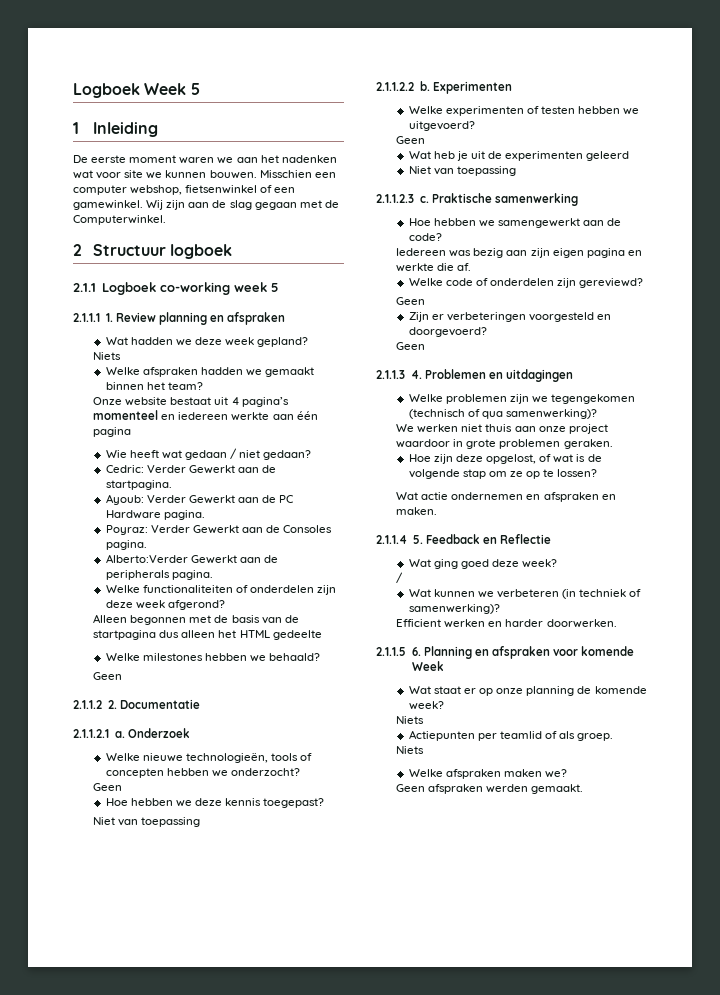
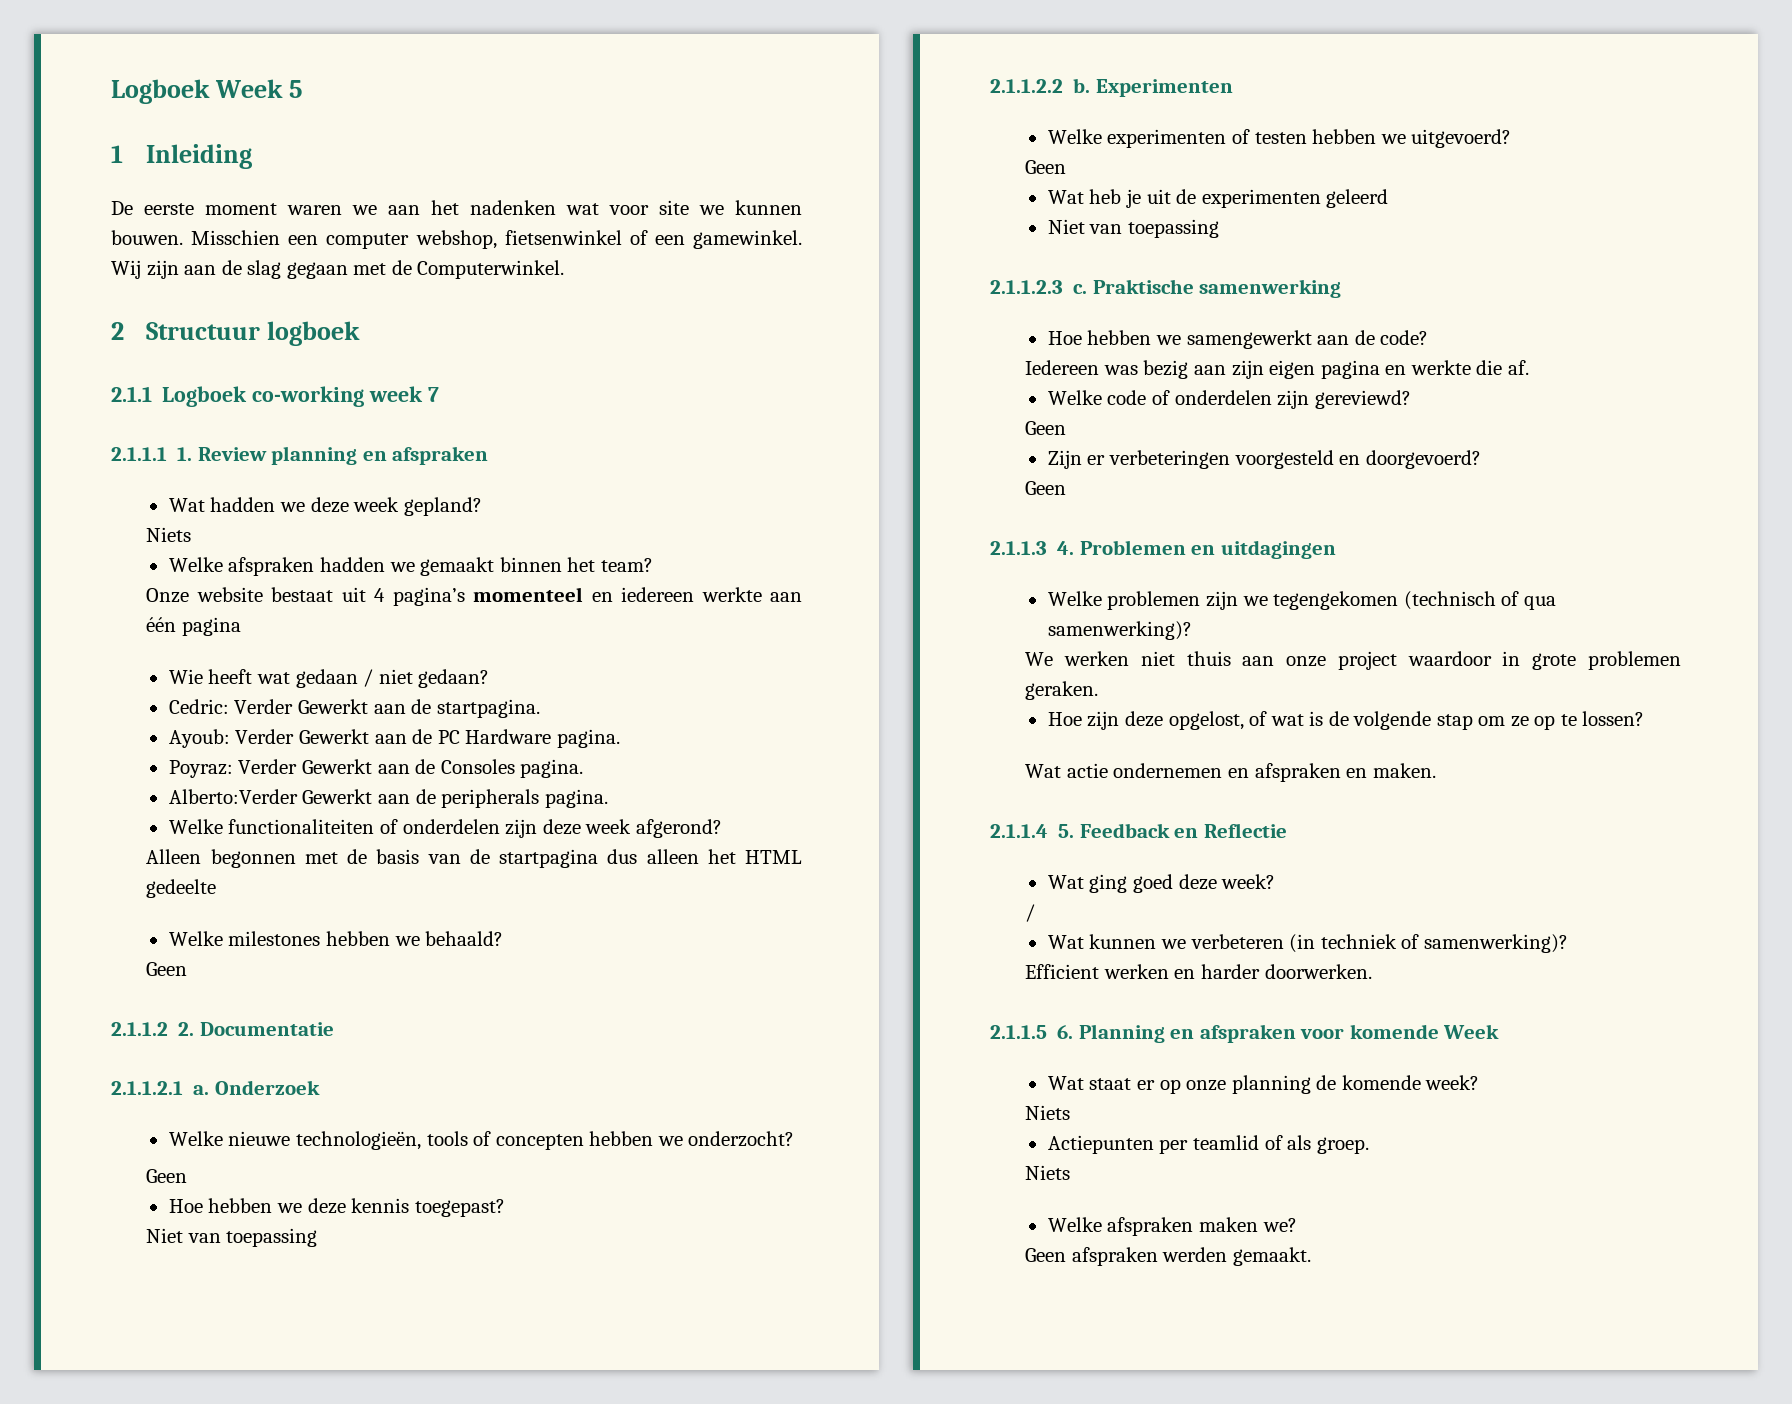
- 2.1.1 Logboek co-working week 5
+ 2.1.1 Logboek co-working week 7

